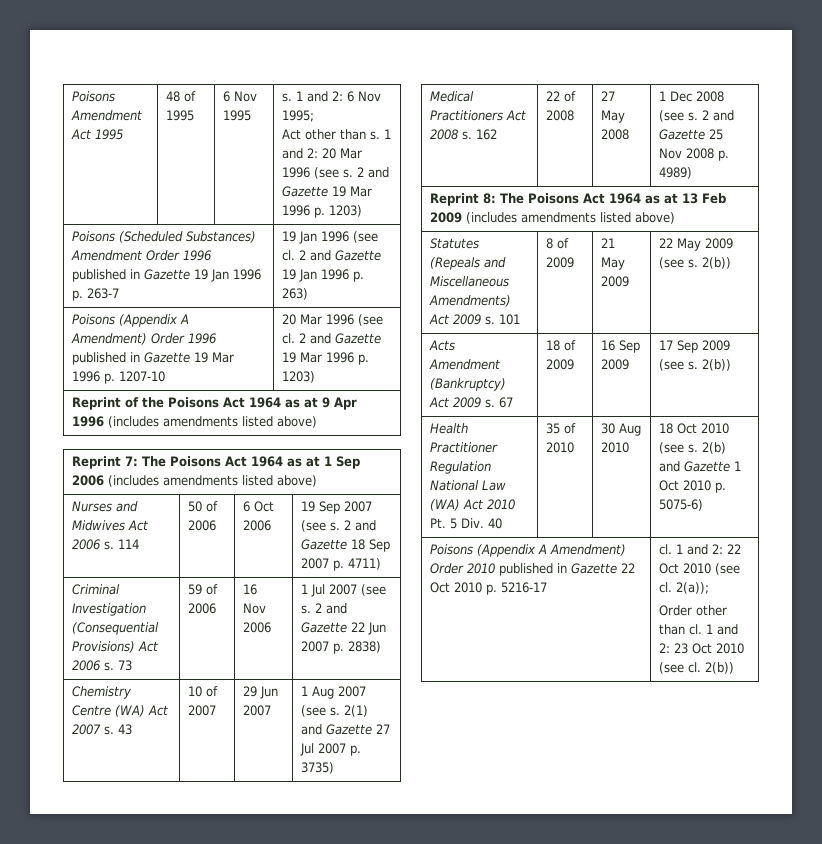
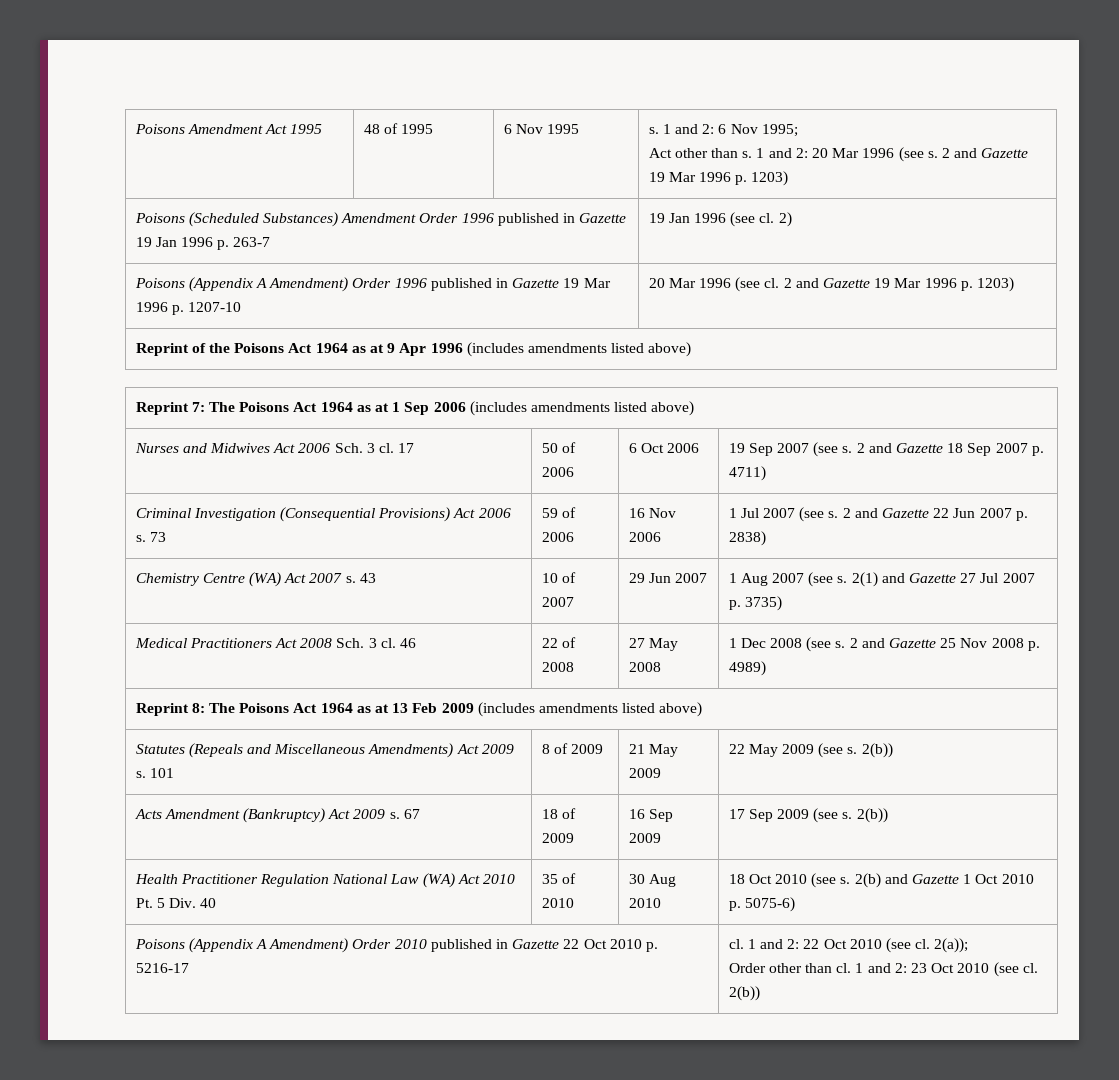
- Poisons (Scheduled Substances) Amendment Order 1996 published in Gazette 19 Jan 1996 p. 263-7 | 19 Jan 1996 (see cl. 2 and Gazette 19 Jan 1996 p. 263)
+ Poisons (Scheduled Substances) Amendment Order 1996 published in Gazette 19 Jan 1996 p. 263-7 | 19 Jan 1996 (see cl. 2)
- Nurses and Midwives Act 2006 s. 114 | 50 of 2006 | 6 Oct 2006 | 19 Sep 2007 (see s. 2 and Gazette 18 Sep 2007 p. 4711)
+ Nurses and Midwives Act 2006 Sch. 3 cl. 17 | 50 of 2006 | 6 Oct 2006 | 19 Sep 2007 (see s. 2 and Gazette 18 Sep 2007 p. 4711)
- Medical Practitioners Act 2008 s. 162 | 22 of 2008 | 27 May 2008 | 1 Dec 2008 (see s. 2 and Gazette 25 Nov 2008 p. 4989)
+ Medical Practitioners Act 2008 Sch. 3 cl. 46 | 22 of 2008 | 27 May 2008 | 1 Dec 2008 (see s. 2 and Gazette 25 Nov 2008 p. 4989)

